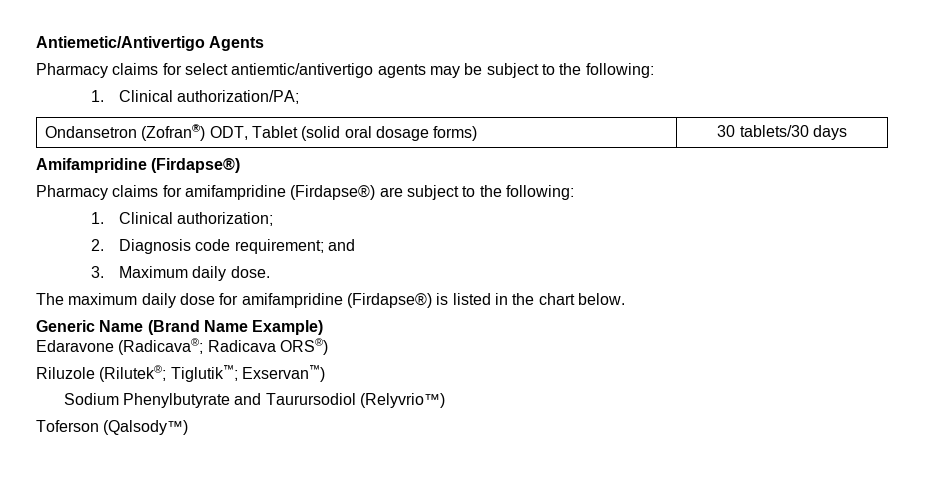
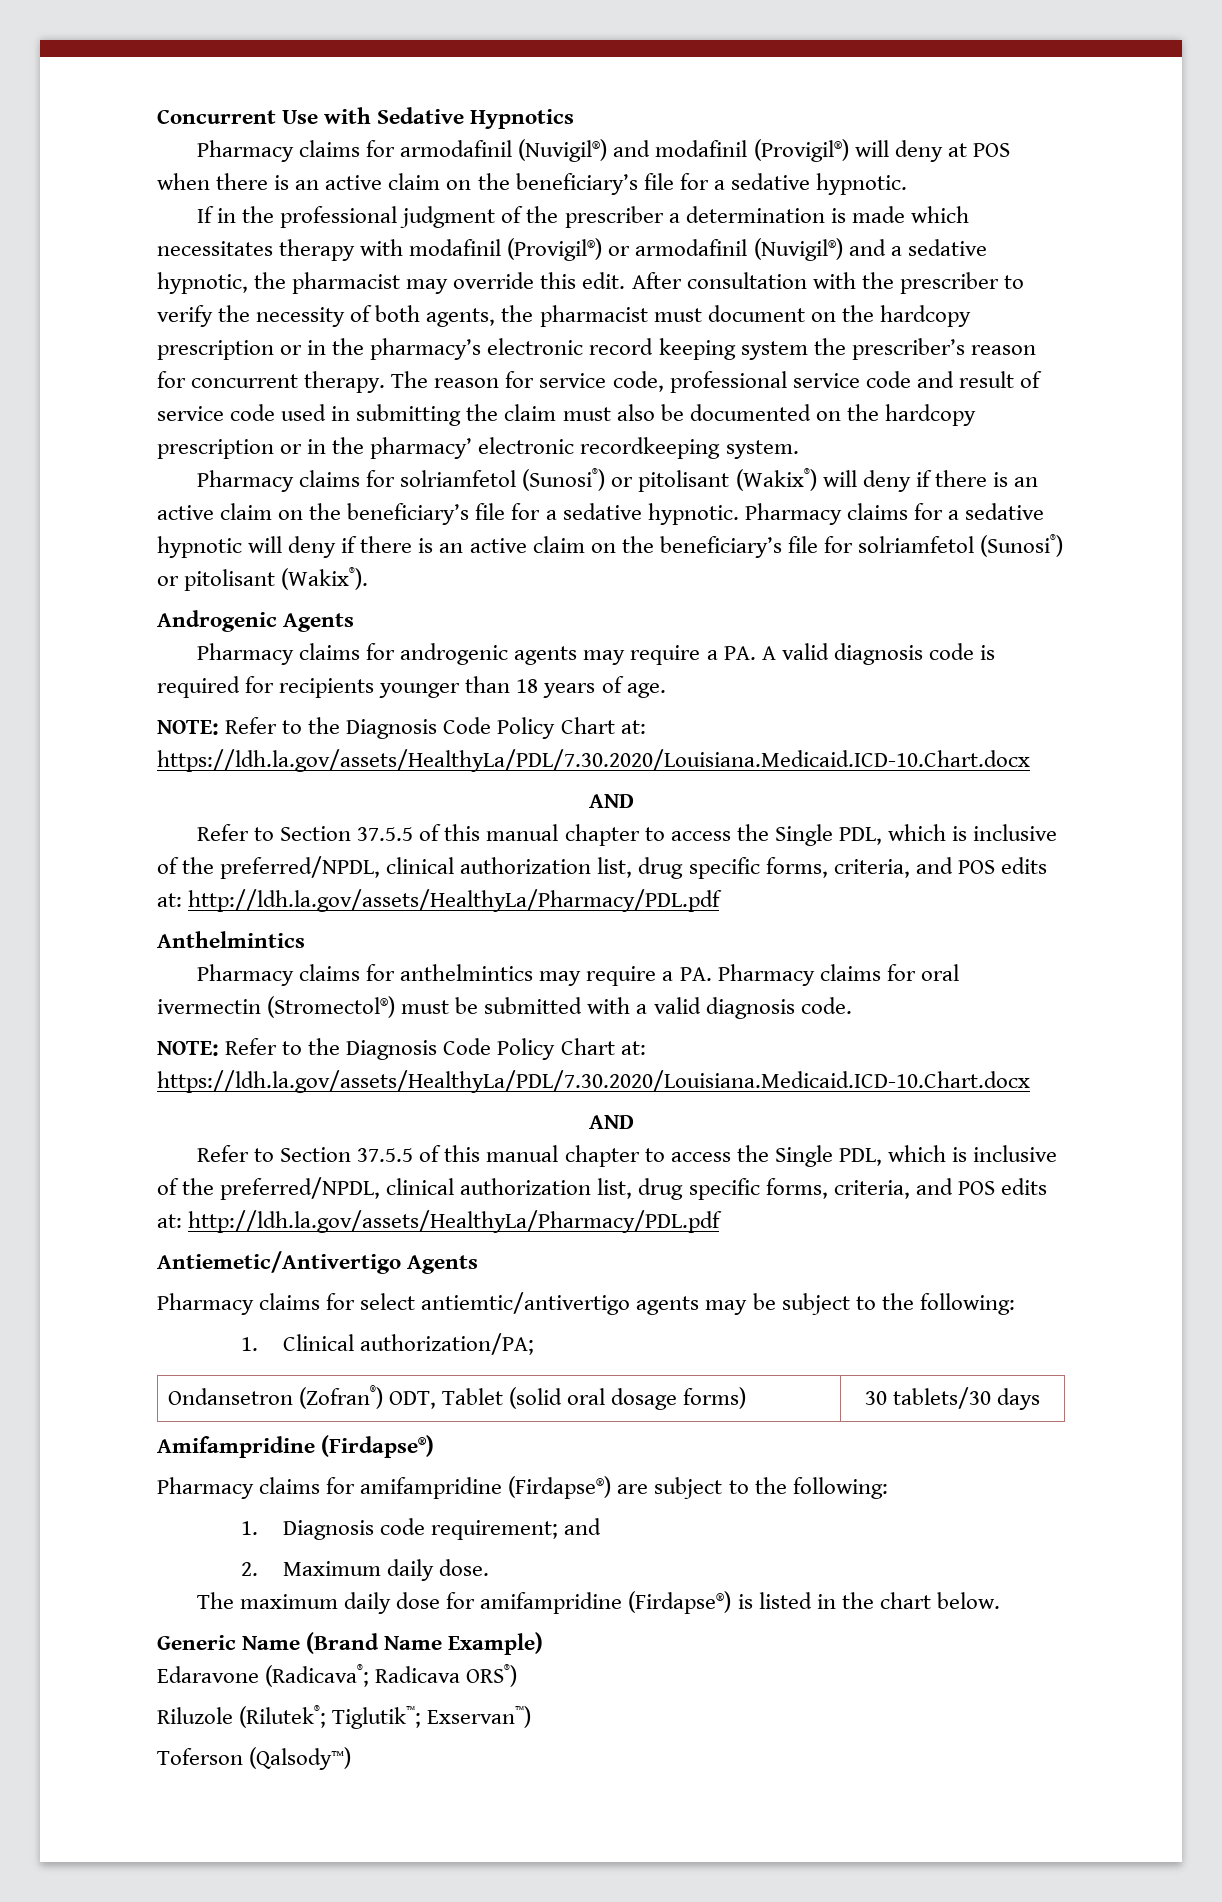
+ Concurrent Use with Sedative Hypnotics
+ Pharmacy claims for armodafinil (Nuvigil®) and modafinil (Provigil®) will deny at POS when there is an active claim on the beneficiary’s file for a sedative hypnotic.
+ If in the professional judgment of the prescriber a determination is made which necessitates therapy with modafinil (Provigil®) or armodafinil (Nuvigil®) and a sedative hypnotic, the pharmacist may override this edit. After consultation with the prescriber to verify the necessity of both agents, the pharmacist must document on the hardcopy prescription or in the pharmacy’s electronic record keeping system the prescriber’s reason for concurrent therapy. The reason for service code, professional service code and result of service code used in submitting the claim must also be documented on the hardcopy prescription or in the pharmacy’ electronic recordkeeping system.
+ Pharmacy claims for solriamfetol (Sunosi®) or pitolisant (Wakix®) will deny if there is an active claim on the beneficiary’s file for a sedative hypnotic. Pharmacy claims for a sedative hypnotic will deny if there is an active claim on the beneficiary’s file for solriamfetol (Sunosi®) or pitolisant (Wakix®).
+ Androgenic Agents
+ Pharmacy claims for androgenic agents may require a PA. A valid diagnosis code is required for recipients younger than 18 years of age.
+ NOTE: Refer to the Diagnosis Code Policy Chart at: https://ldh.la.gov/assets/HealthyLa/PDL/7.30.2020/Louisiana.Medicaid.ICD-10.Chart.docx
+ AND
+ Refer to Section 37.5.5 of this manual chapter to access the Single PDL, which is inclusive of the preferred/NPDL, clinical authorization list, drug specific forms, criteria, and POS edits at: http://ldh.la.gov/assets/HealthyLa/Pharmacy/PDL.pdf
+ Anthelmintics
+ Pharmacy claims for anthelmintics may require a PA. Pharmacy claims for oral ivermectin (Stromectol®) must be submitted with a valid diagnosis code.
+ NOTE: Refer to the Diagnosis Code Policy Chart at: https://ldh.la.gov/assets/HealthyLa/PDL/7.30.2020/Louisiana.Medicaid.ICD-10.Chart.docx
+ AND
+ Refer to Section 37.5.5 of this manual chapter to access the Single PDL, which is inclusive of the preferred/NPDL, clinical authorization list, drug specific forms, criteria, and POS edits at: http://ldh.la.gov/assets/HealthyLa/Pharmacy/PDL.pdf
- 1. Clinical authorization;
- 2. Diagnosis code requirement; and
+ 1. Diagnosis code requirement; and
- 3. Maximum daily dose.
+ 2. Maximum daily dose.
- Sodium Phenylbutyrate and Taurursodiol (Relyvrio™)

